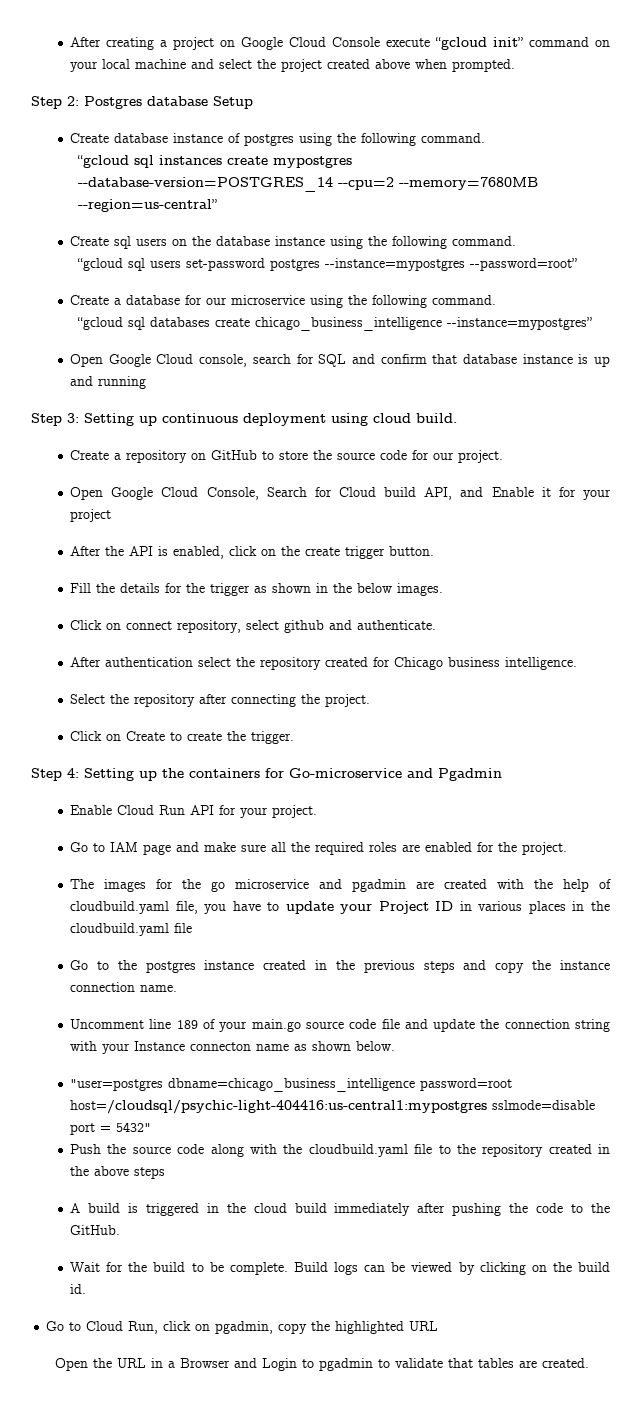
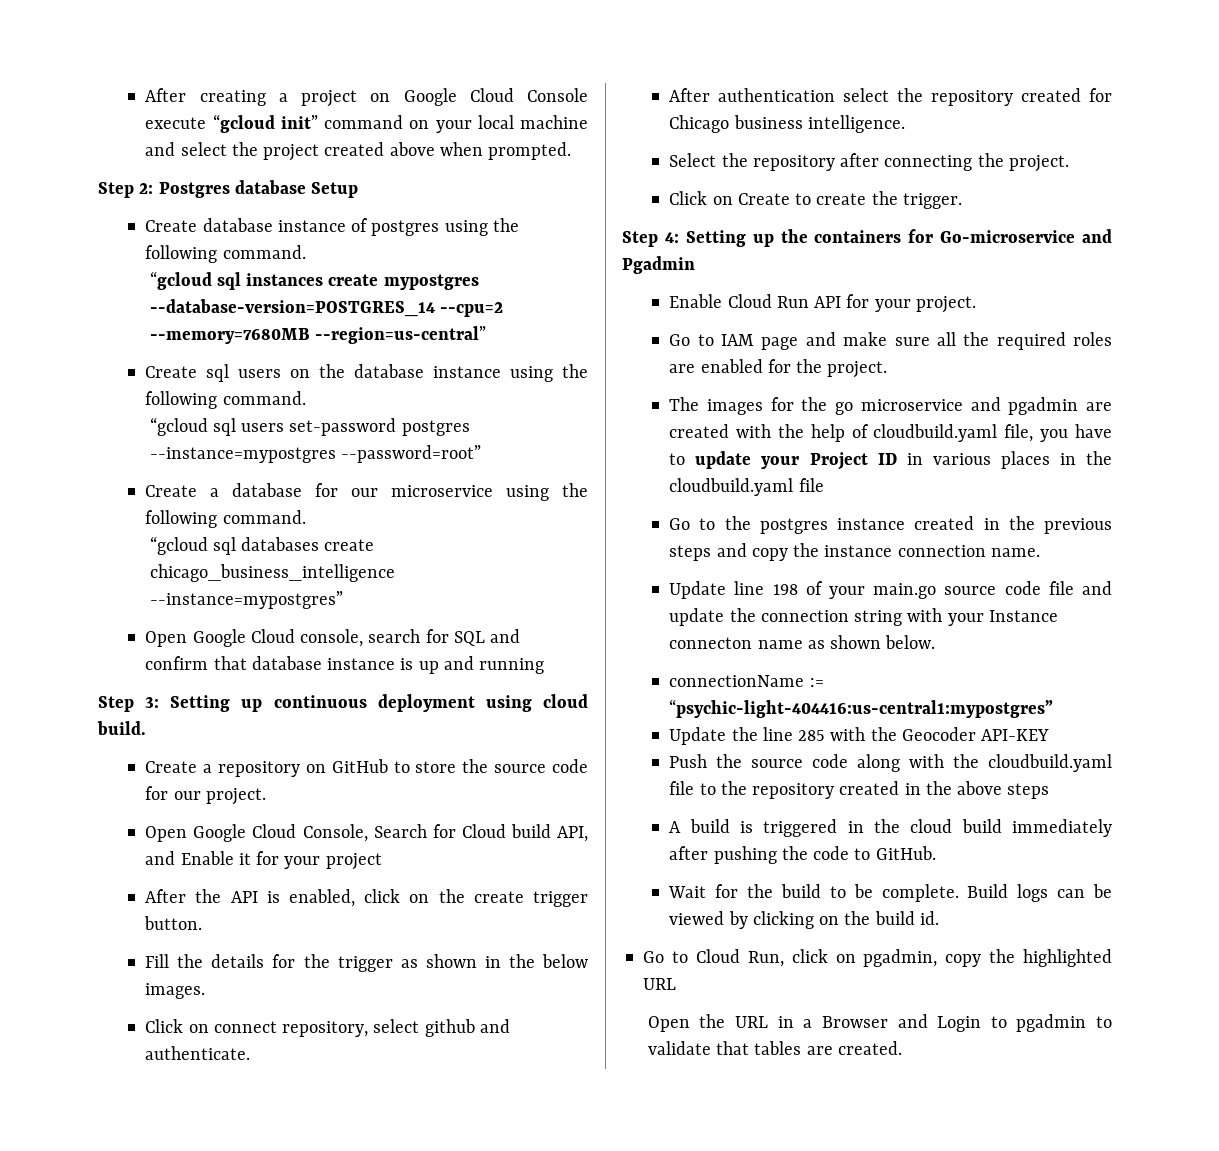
- Uncomment line 189 of your main.go source code file and update the connection string with your Instance connecton name as shown below.
+ Update line 198 of your main.go source code file and update the connection string with your Instance connecton name as shown below.
- "user=postgres dbname=chicago_business_intelligence password=root host=/cloudsql/psychic-light-404416:us-central1:mypostgres sslmode=disable port = 5432"
+ connectionName := “psychic-light-404416:us-central1:mypostgres”
+ Update the line 285 with the Geocoder API-KEY
- A build is triggered in the cloud build immediately after pushing the code to the GitHub.
+ A build is triggered in the cloud build immediately after pushing the code to GitHub.

